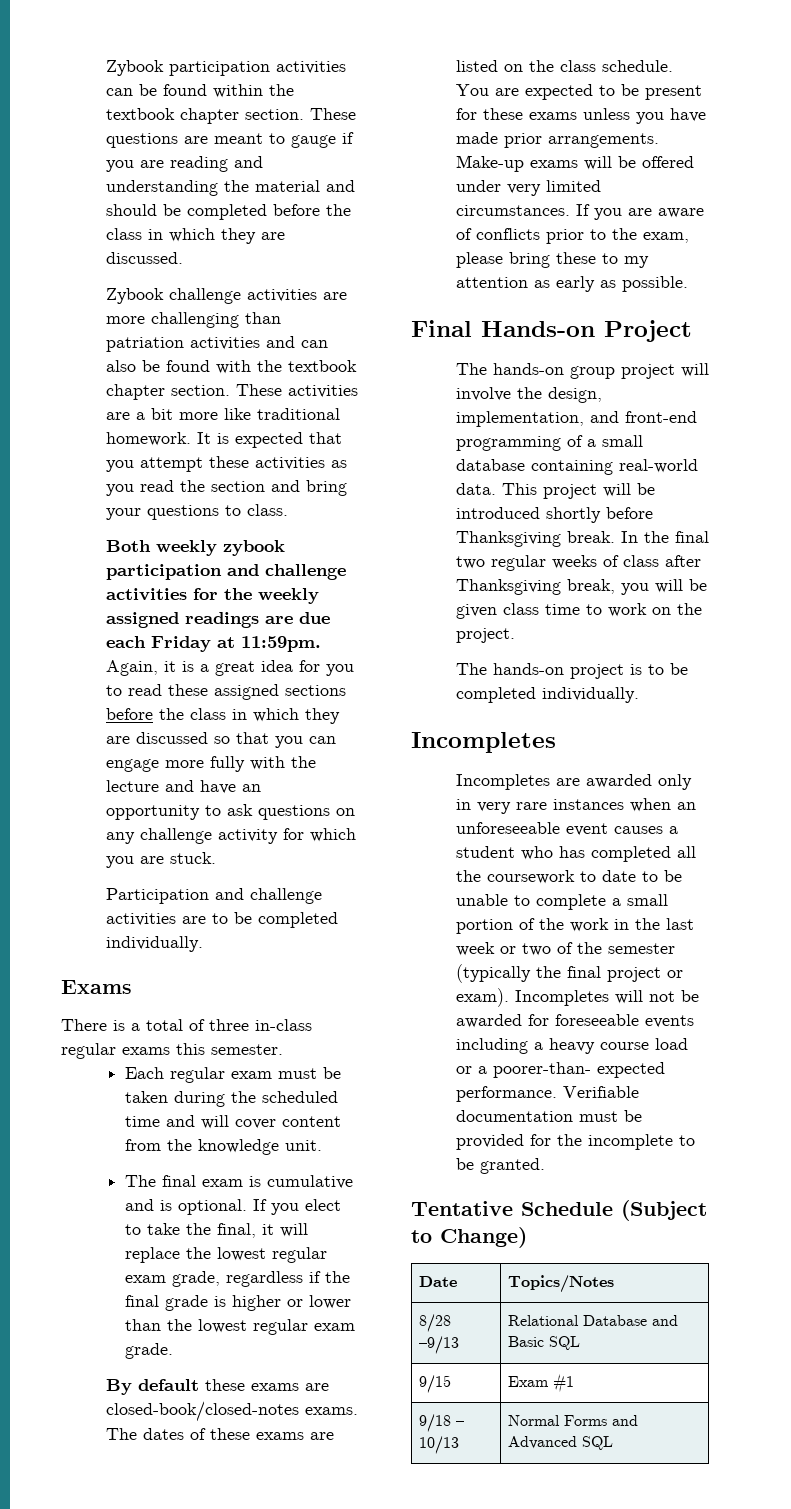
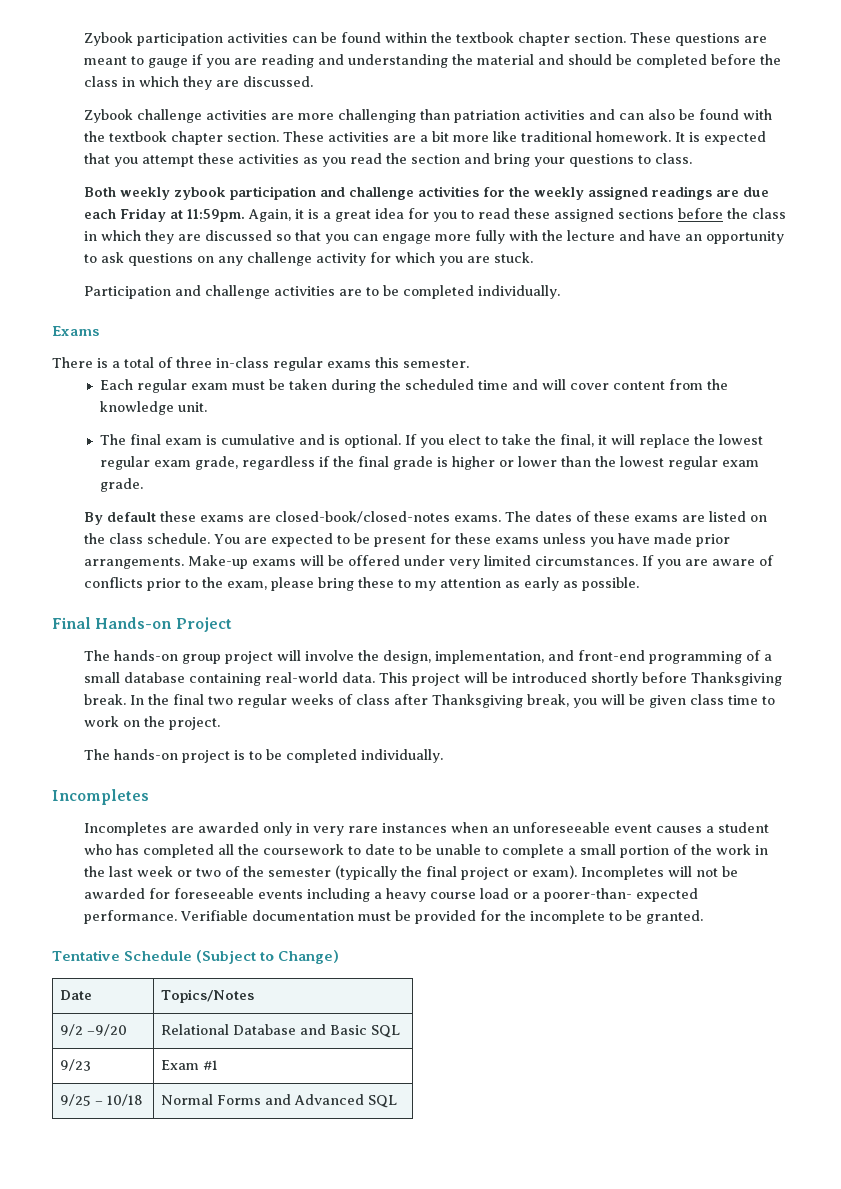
- 8/28 –9/13 | Relational Database and Basic SQL
+ 9/2 –9/20 | Relational Database and Basic SQL
- 9/15 | Exam #1
+ 9/23 | Exam #1
- 9/18 – 10/13 | Normal Forms and Advanced SQL
+ 9/25 – 10/18 | Normal Forms and Advanced SQL

